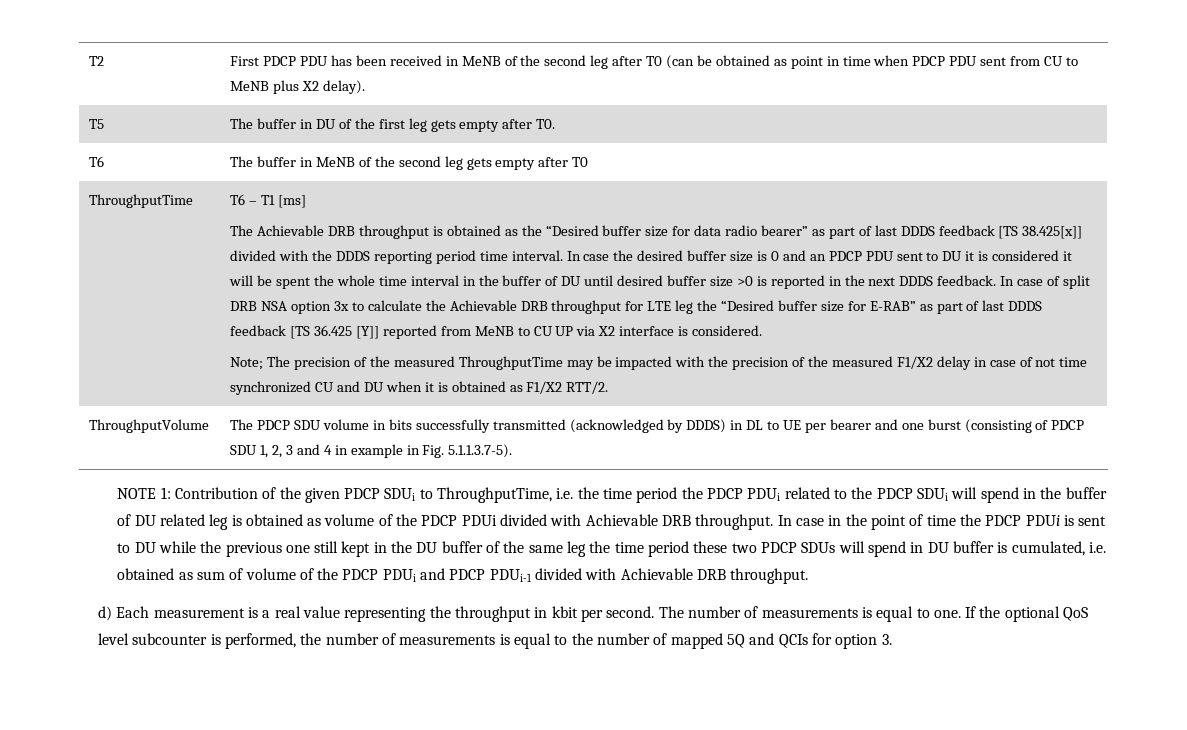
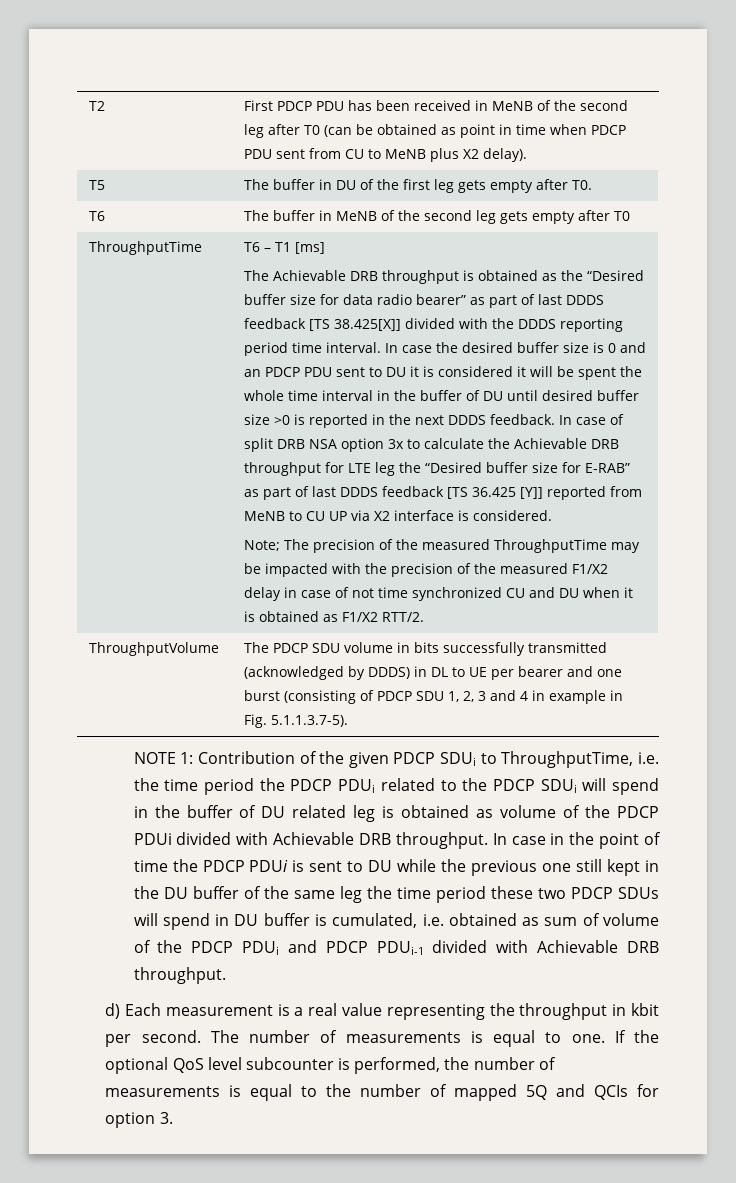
- The Achievable DRB throughput is obtained as the “Desired buffer size for data radio bearer” as part of last DDDS feedback [TS 38.425[x]] divided with the DDDS reporting period time interval.
+ The Achievable DRB throughput is obtained as the “Desired buffer size for data radio bearer” as part of last DDDS feedback [TS 38.425[X]] divided with the DDDS reporting period time interval.

